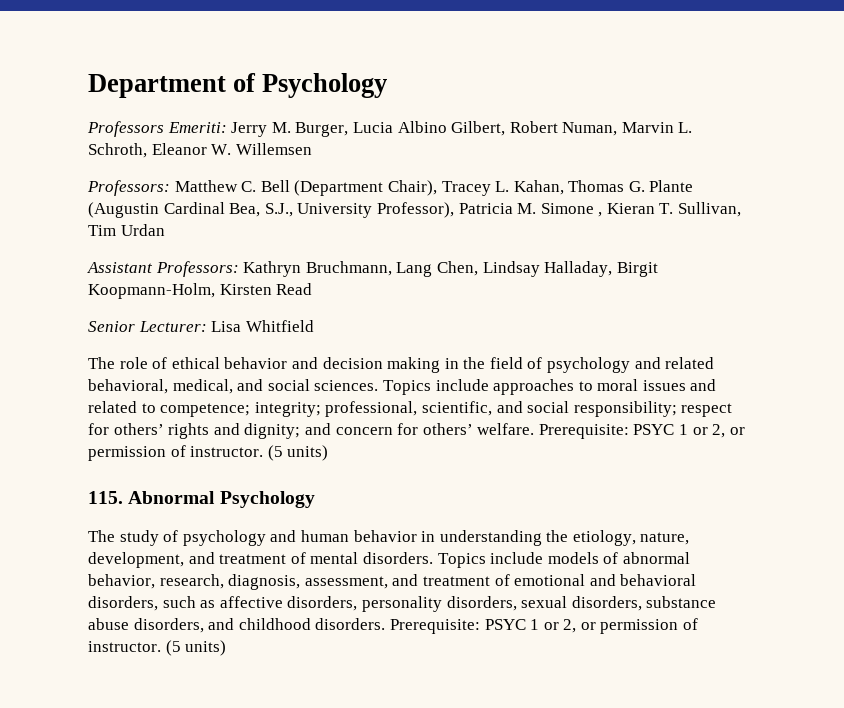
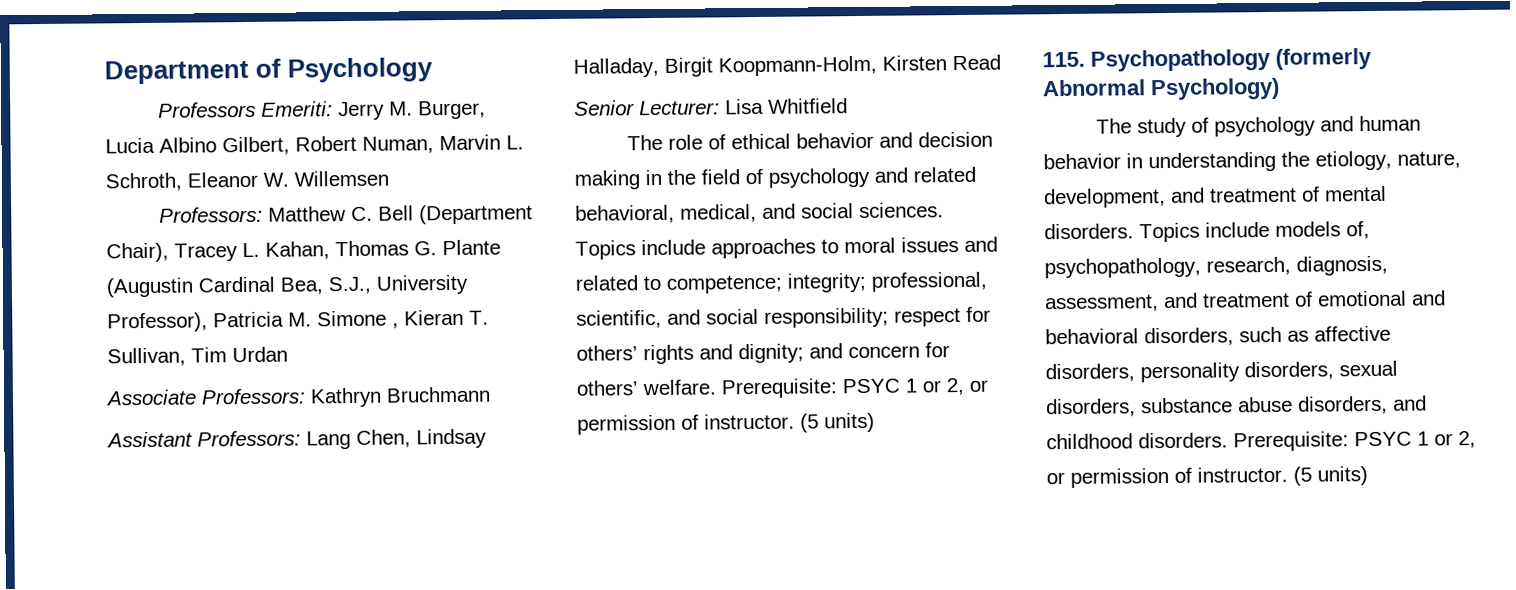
+ Associate Professors: Kathryn Bruchmann
- Assistant Professors: Kathryn Bruchmann, Lang Chen, Lindsay Halladay, Birgit Koopmann-Holm, Kirsten Read
+ Assistant Professors: Lang Chen, Lindsay Halladay, Birgit Koopmann-Holm, Kirsten Read
- 115. Abnormal Psychology
+ 115. Psychopathology (formerly Abnormal Psychology)
- Topics include models of abnormal behavior, research, diagnosis, assessment, and treatment of emotional and behavioral disorders, such as affective disorders, personality disorders, sexual disorders, substance abuse disorders, and childhood disorders.
+ Topics include models of, psychopathology, research, diagnosis, assessment, and treatment of emotional and behavioral disorders, such as affective disorders, personality disorders, sexual disorders, substance abuse disorders, and childhood disorders.

